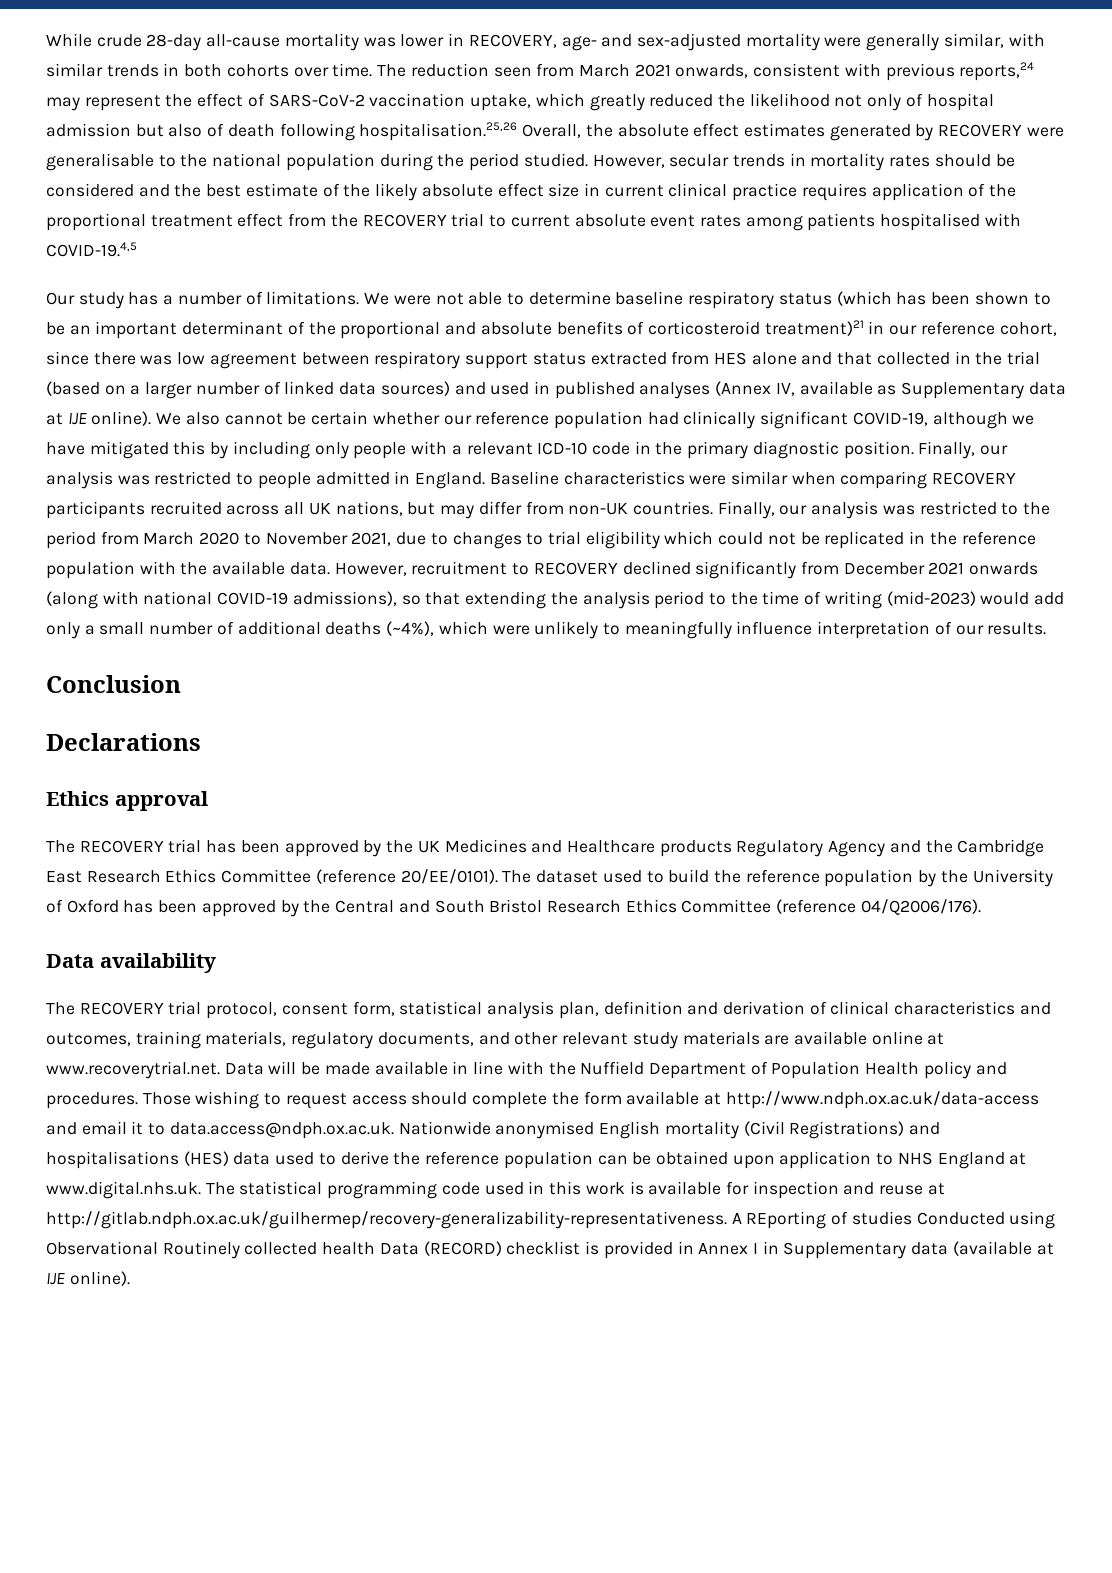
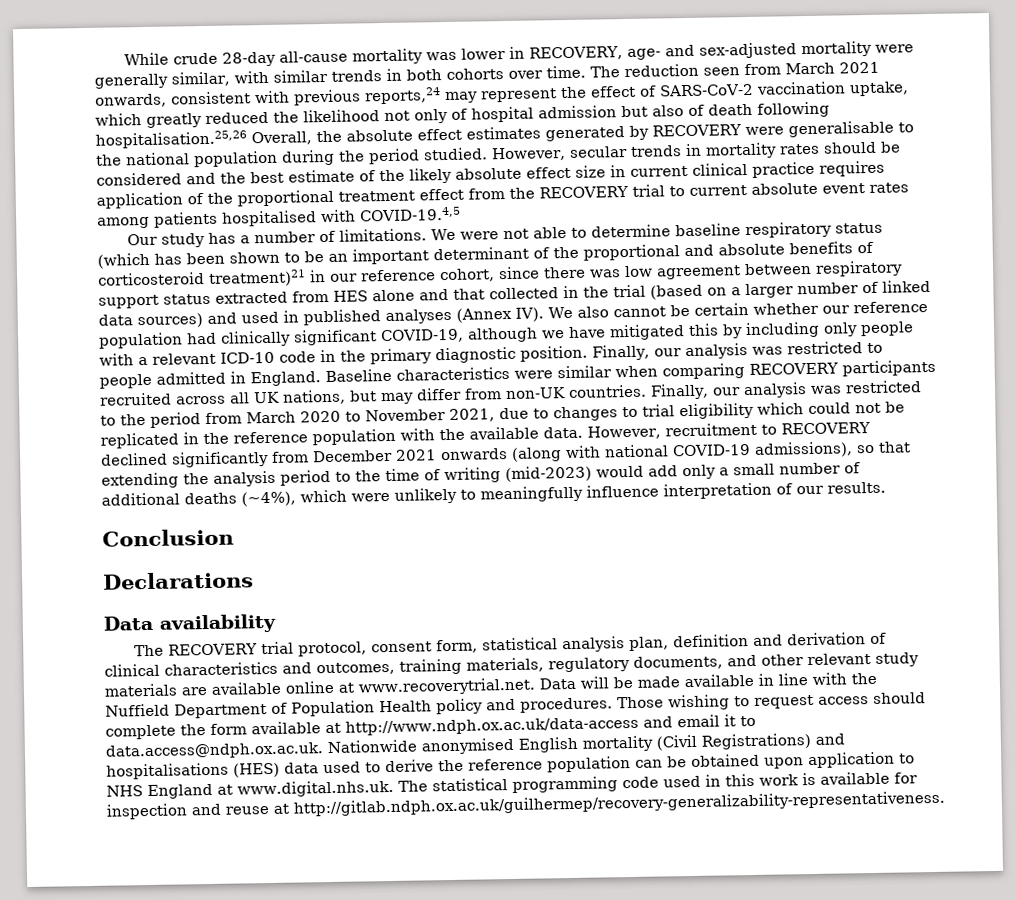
- We were not able to determine baseline respiratory status (which has been shown to be an important determinant of the proportional and absolute benefits of corticosteroid treatment)21 in our reference cohort, since there was low agreement between respiratory support status extracted from HES alone and that collected in the trial (based on a larger number of linked data sources) and used in published analyses (Annex IV, available as Supplementary data at IJE online). We also cannot be certain whether our reference population had clinically significant COVID-19, although we have mitigated this by including only people with a relevant ICD-10 code in the primary diagnostic position.
+ We were not able to determine baseline respiratory status (which has been shown to be an important determinant of the proportional and absolute benefits of corticosteroid treatment)21 in our reference cohort, since there was low agreement between respiratory support status extracted from HES alone and that collected in the trial (based on a larger number of linked data sources) and used in published analyses (Annex IV). We also cannot be certain whether our reference population had clinically significant COVID-19, although we have mitigated this by including only people with a relevant ICD-10 code in the primary diagnostic position.
- Ethics approval
- The RECOVERY trial has been approved by the UK Medicines and Healthcare products Regulatory Agency and the Cambridge East Research Ethics Committee (reference 20/EE/0101). The dataset used to build the reference population by the University of Oxford has been approved by the Central and South Bristol Research Ethics Committee (reference 04/Q2006/176).
- Those wishing to request access should complete the form available at http://www.ndph.ox.ac.uk/data-access and email it to data.access@ndph.ox.ac.uk. Nationwide anonymised English mortality (Civil Registrations) and hospitalisations (HES) data used to derive the reference population can be obtained upon application to NHS England at www.digital.nhs.uk. The statistical programming code used in this work is available for inspection and reuse at http://gitlab.ndph.ox.ac.uk/guilhermep/recovery-generalizability-representativeness. A REporting of studies Conducted using Observational Routinely collected health Data (RECORD) checklist is provided in Annex I in Supplementary data (available at IJE online).
+ Those wishing to request access should complete the form available at http://www.ndph.ox.ac.uk/data-access and email it to data.access@ndph.ox.ac.uk. Nationwide anonymised English mortality (Civil Registrations) and hospitalisations (HES) data used to derive the reference population can be obtained upon application to NHS England at www.digital.nhs.uk. The statistical programming code used in this work is available for inspection and reuse at http://gitlab.ndph.ox.ac.uk/guilhermep/recovery-generalizability-representativeness.

